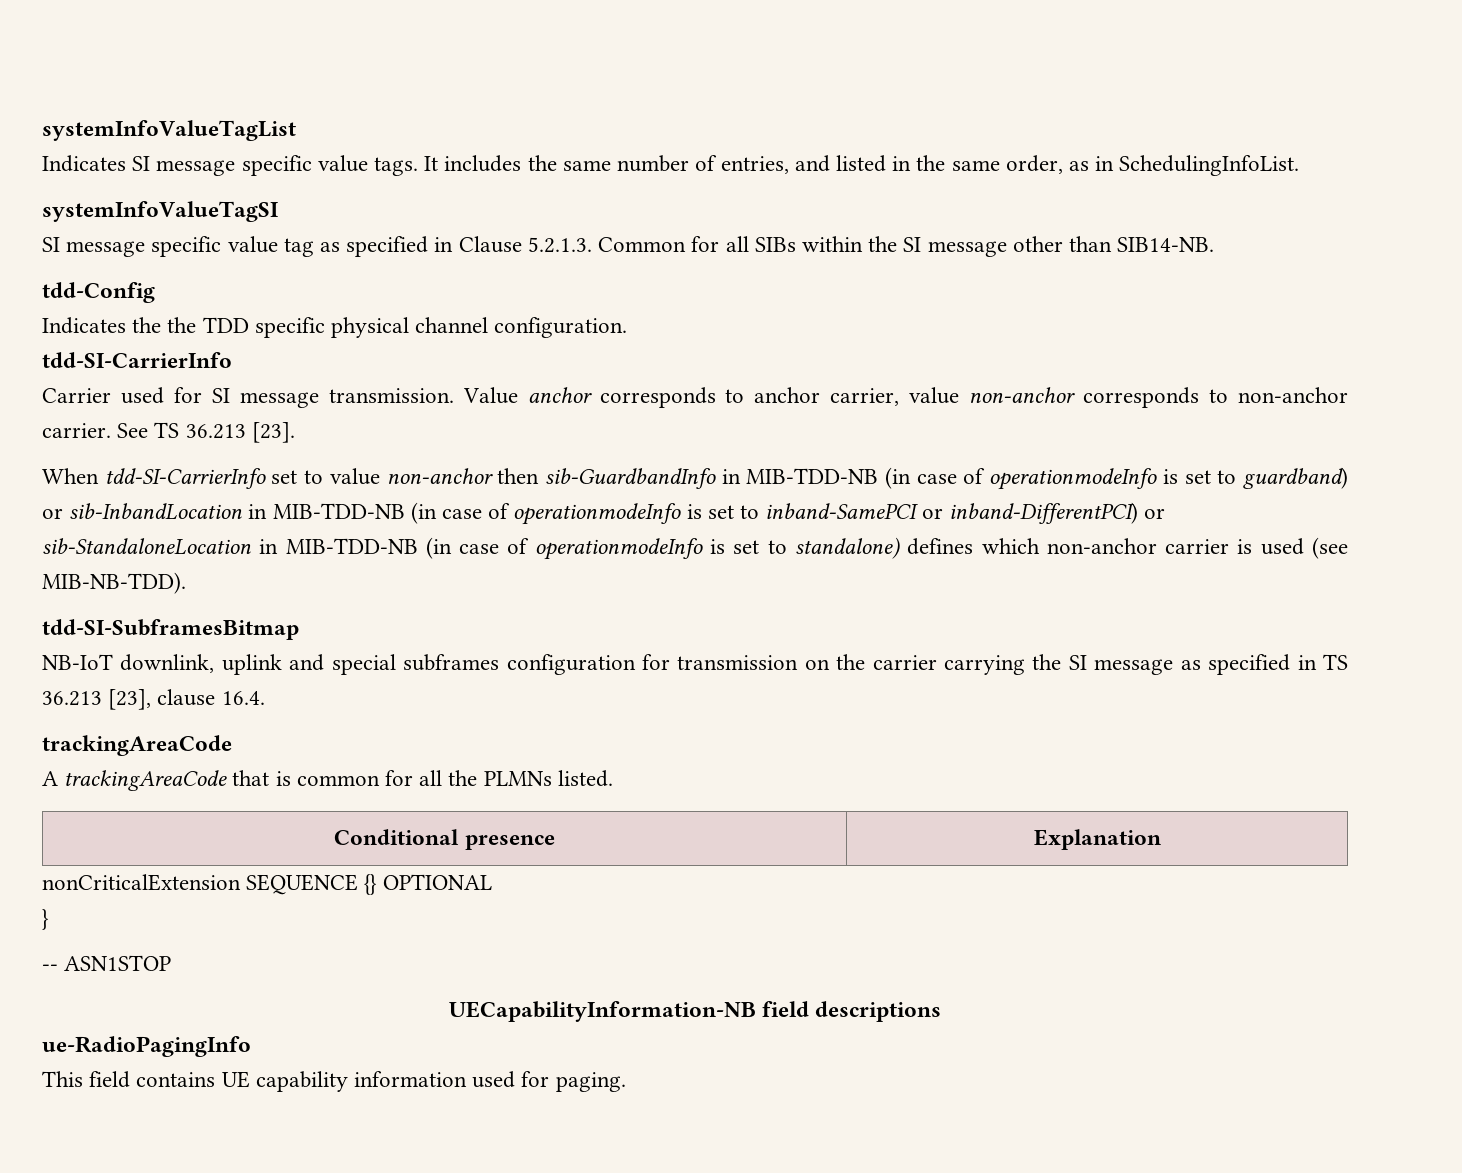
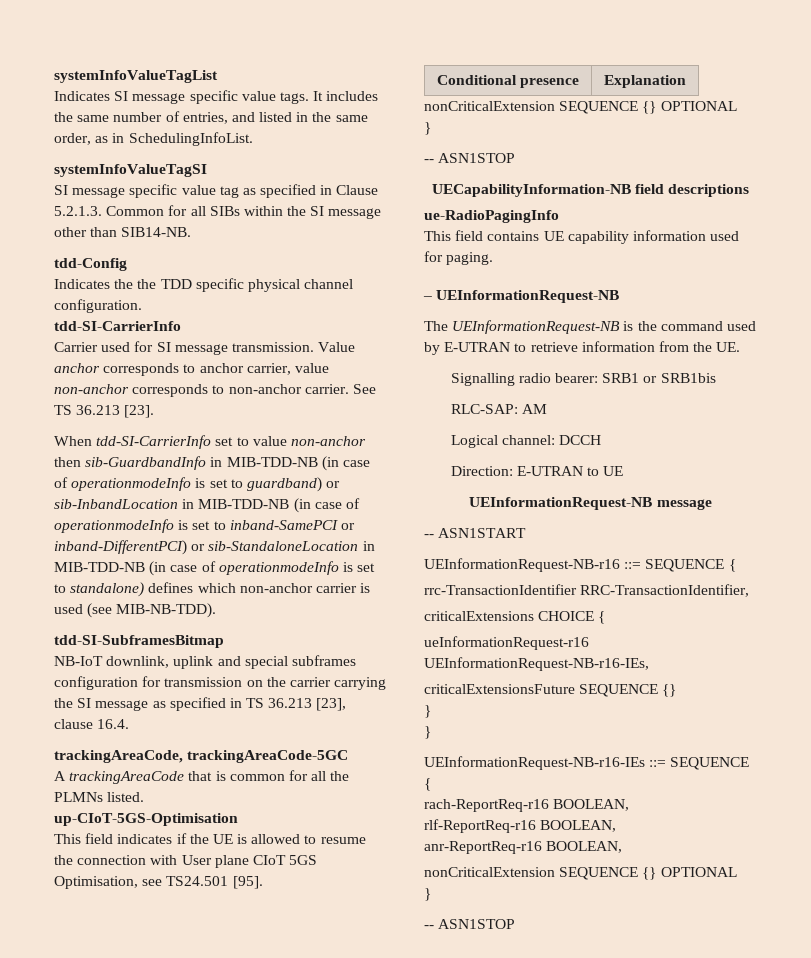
  NB-IoT downlink, uplink and special subframes configuration for transmission on the carrier carrying the SI message as specified in TS 36.213 [23], clause 16.4.
- trackingAreaCode
+ trackingAreaCode, trackingAreaCode-5GC
+ up-CIoT-5GS-Optimisation
+ This field indicates if the UE is allowed to resume the connection with User plane CIoT 5GS Optimisation, see TS24.501 [95].
+ – UEInformationRequest-NB
+ The UEInformationRequest-NB is the command used by E-UTRAN to retrieve information from the UE.
+ Signalling radio bearer: SRB1 or SRB1bis
+ RLC-SAP: AM
+ Logical channel: DCCH
+ Direction: E-UTRAN to UE
+ UEInformationRequest-NB message
+ -- ASN1START
+ UEInformationRequest-NB-r16 ::= SEQUENCE {
+ rrc-TransactionIdentifier RRC-TransactionIdentifier,
+ criticalExtensions CHOICE {
+ ueInformationRequest-r16 UEInformationRequest-NB-r16-IEs,
+ criticalExtensionsFuture SEQUENCE {}
+ }
+ }
+ UEInformationRequest-NB-r16-IEs ::= SEQUENCE {
+ rach-ReportReq-r16 BOOLEAN,
+ rlf-ReportReq-r16 BOOLEAN,
+ anr-ReportReq-r16 BOOLEAN,
+ nonCriticalExtension SEQUENCE {} OPTIONAL
+ }
+ -- ASN1STOP

